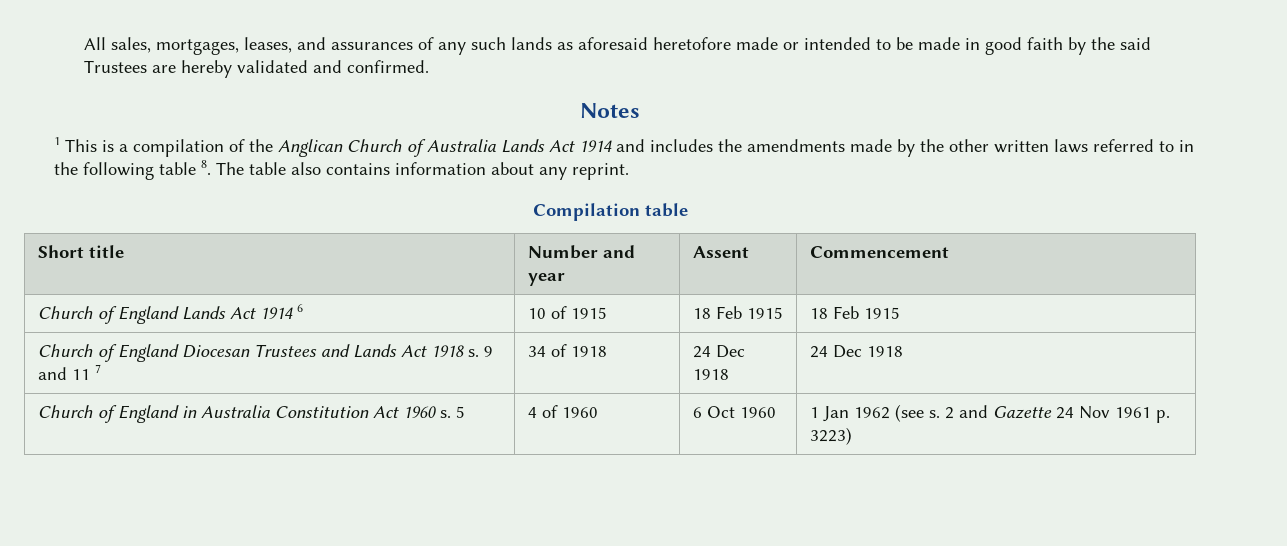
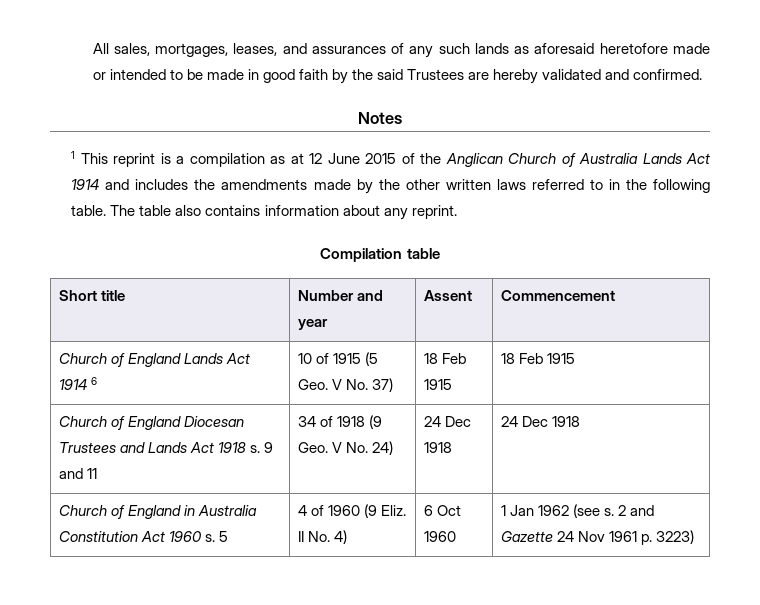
- 1 This is a compilation of the Anglican Church of Australia Lands Act 1914 and includes the amendments made by the other written laws referred to in the following table 8. The table also contains information about any reprint.
+ 1 This reprint is a compilation as at 12 June 2015 of the Anglican Church of Australia Lands Act 1914 and includes the amendments made by the other written laws referred to in the following table. The table also contains information about any reprint.
- Church of England Lands Act 1914 6 | 10 of 1915 | 18 Feb 1915 | 18 Feb 1915
+ Church of England Lands Act 1914 6 | 10 of 1915 (5 Geo. V No. 37) | 18 Feb 1915 | 18 Feb 1915
- Church of England Diocesan Trustees and Lands Act 1918 s. 9 and 11 7 | 34 of 1918 | 24 Dec 1918 | 24 Dec 1918
+ Church of England Diocesan Trustees and Lands Act 1918 s. 9 and 11 | 34 of 1918 (9 Geo. V No. 24) | 24 Dec 1918 | 24 Dec 1918
- Church of England in Australia Constitution Act 1960 s. 5 | 4 of 1960 | 6 Oct 1960 | 1 Jan 1962 (see s. 2 and Gazette 24 Nov 1961 p. 3223)
+ Church of England in Australia Constitution Act 1960 s. 5 | 4 of 1960 (9 Eliz. II No. 4) | 6 Oct 1960 | 1 Jan 1962 (see s. 2 and Gazette 24 Nov 1961 p. 3223)

